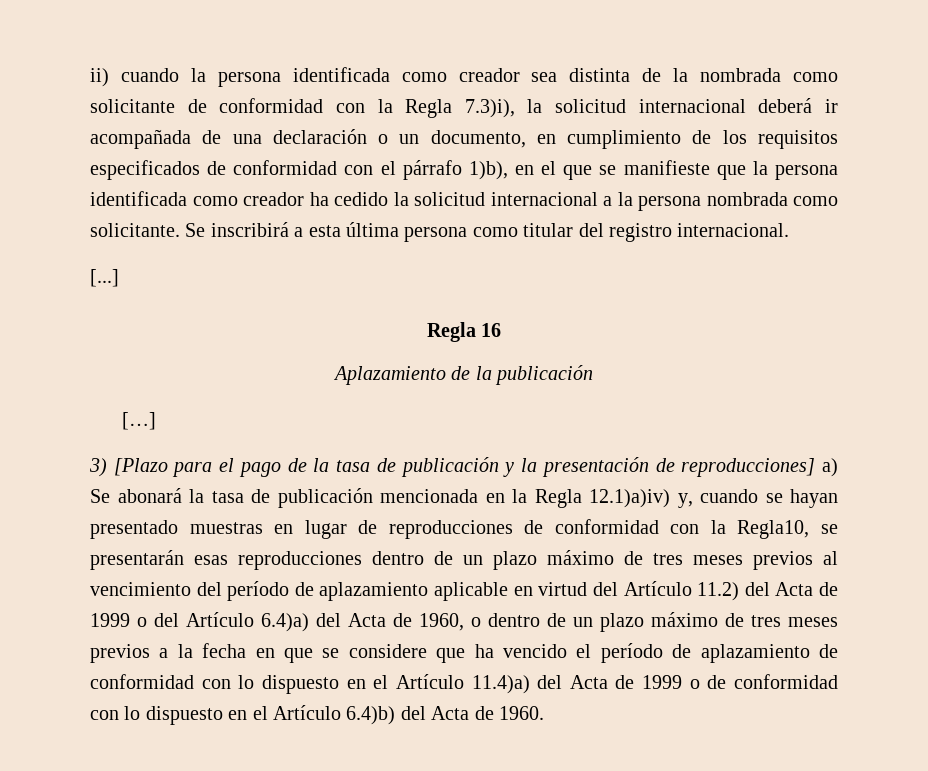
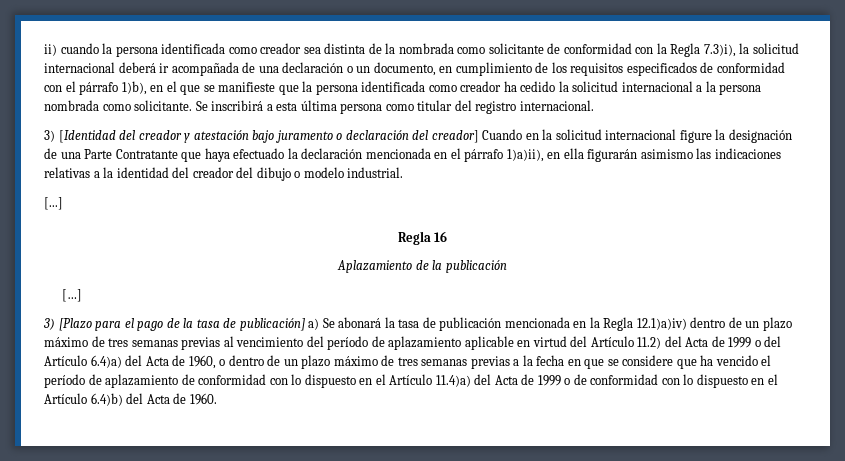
+ 3) [Identidad del creador y atestación bajo juramento o declaración del creador] Cuando en la solicitud internacional figure la designación de una Parte Contratante que haya efectuado la declaración mencionada en el párrafo 1)a)ii), en ella figurarán asimismo las indicaciones relativas a la identidad del creador del dibujo o modelo industrial.
- 3) [Plazo para el pago de la tasa de publicación y la presentación de reproducciones] a) Se abonará la tasa de publicación mencionada en la Regla 12.1)a)iv) y, cuando se hayan presentado muestras en lugar de reproducciones de conformidad con la Regla10, se presentarán esas reproducciones dentro de un plazo máximo de tres meses previos al vencimiento del período de aplazamiento aplicable en virtud del Artículo 11.2) del Acta de 1999 o del Artículo 6.4)a) del Acta de 1960, o dentro de un plazo máximo de tres meses previos a la fecha en que se considere que ha vencido el período de aplazamiento de conformidad con lo dispuesto en el Artículo 11.4)a) del Acta de 1999 o de conformidad con lo dispuesto en el Artículo 6.4)b) del Acta de 1960.
+ 3) [Plazo para el pago de la tasa de publicación] a) Se abonará la tasa de publicación mencionada en la Regla 12.1)a)iv) dentro de un plazo máximo de tres semanas previas al vencimiento del período de aplazamiento aplicable en virtud del Artículo 11.2) del Acta de 1999 o del Artículo 6.4)a) del Acta de 1960, o dentro de un plazo máximo de tres semanas previas a la fecha en que se considere que ha vencido el período de aplazamiento de conformidad con lo dispuesto en el Artículo 11.4)a) del Acta de 1999 o de conformidad con lo dispuesto en el Artículo 6.4)b) del Acta de 1960.

